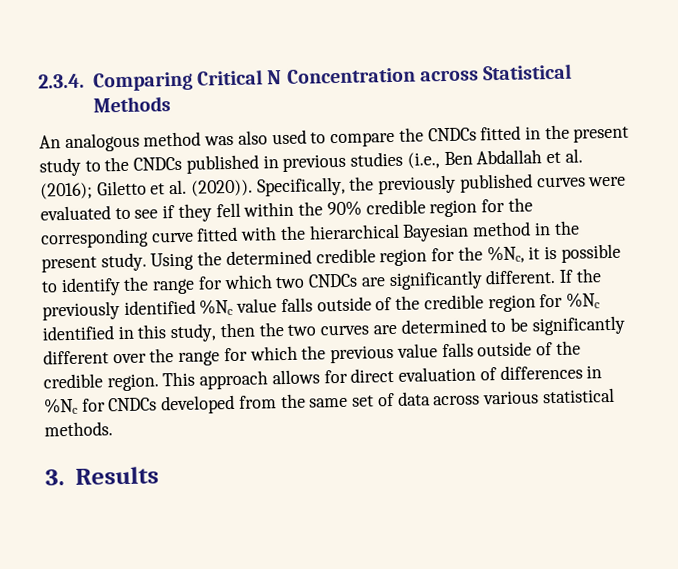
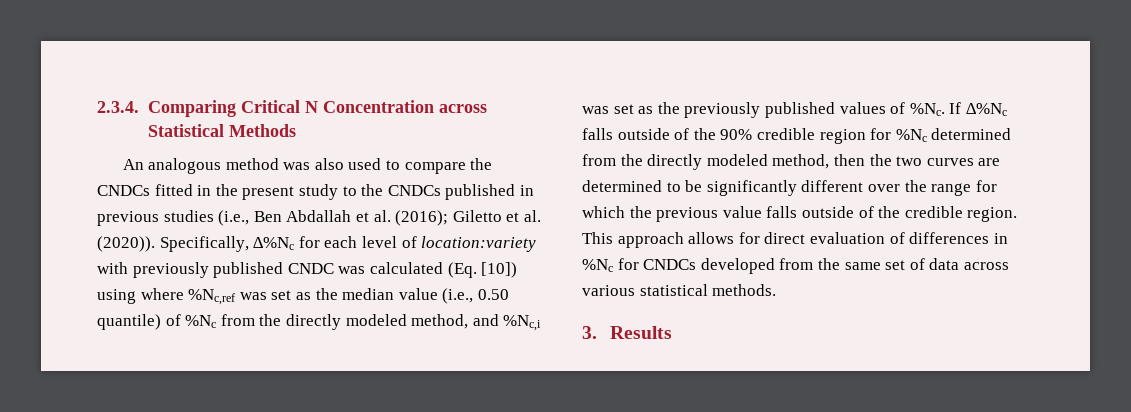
- Specifically, the previously published curves were evaluated to see if they fell within the 90% credible region for the corresponding curve fitted with the hierarchical Bayesian method in the present study. Using the determined credible region for the %Nc, it is possible to identify the range for which two CNDCs are significantly different. If the previously identified %Nc value falls outside of the credible region for %Nc identified in this study, then the two curves are determined to be significantly different over the range for which the previous value falls outside of the credible region.
+ Specifically, ∆%Nc for each level of location:variety with previously published CNDC was calculated (Eq. [10]) using where %Nc,ref was set as the median value (i.e., 0.50 quantile) of %Nc from the directly modeled method, and %Nc,i was set as the previously published values of %Nc. If ∆%Nc falls outside of the 90% credible region for %Nc determined from the directly modeled method, then the two curves are determined to be significantly different over the range for which the previous value falls outside of the credible region.

